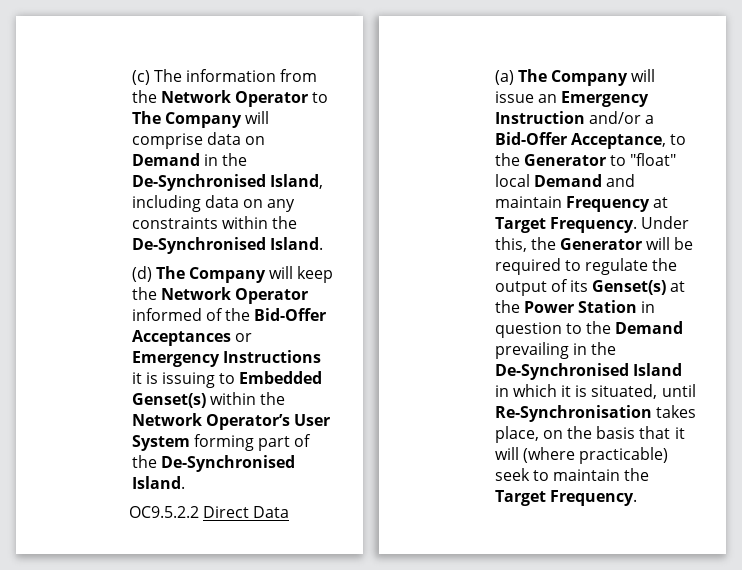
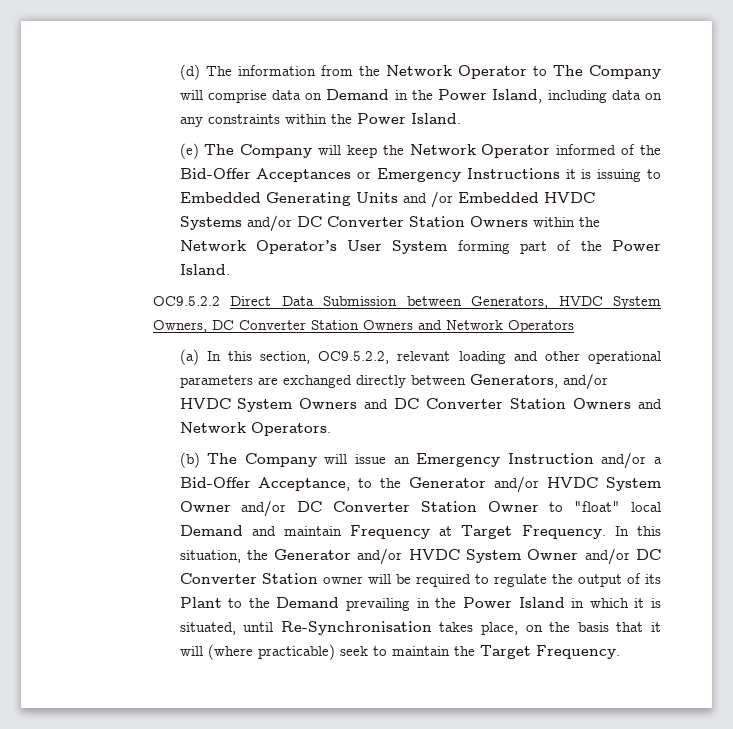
- (c) The information from the Network Operator to The Company will comprise data on Demand in the De-Synchronised Island, including data on any constraints within the De-Synchronised Island.
- (d) The Company will keep the Network Operator informed of the Bid-Offer Acceptances or Emergency Instructions it is issuing to Embedded Genset(s) within the Network Operator’s User System forming part of the De-Synchronised Island.
+ (d) The information from the Network Operator to The Company will comprise data on Demand in the Power Island, including data on any constraints within the Power Island.
+ (e) The Company will keep the Network Operator informed of the Bid-Offer Acceptances or Emergency Instructions it is issuing to Embedded Generating Units and /or Embedded HVDC Systems and/or DC Converter Station Owners within the Network Operator’s User System forming part of the Power Island.
- OC9.5.2.2 Direct Data
- (a) The Company will issue an Emergency Instruction and/or a Bid-Offer Acceptance, to the Generator to "float" local Demand and maintain Frequency at Target Frequency.
+ OC9.5.2.2 Direct Data Submission between Generators, HVDC System Owners, DC Converter Station Owners and Network Operators
+ (a) In this section, OC9.5.2.2, relevant loading and other operational parameters are exchanged directly between Generators, and/or HVDC System Owners and DC Converter Station Owners and Network Operators.
+ (b) The Company will issue an Emergency Instruction and/or a Bid-Offer Acceptance, to the Generator and/or HVDC System Owner and/or DC Converter Station Owner to "float" local Demand and maintain Frequency at Target Frequency.
- Under this, the Generator will be required to regulate the output of its Genset(s) at the Power Station in question to the Demand prevailing in the De-Synchronised Island in which it is situated, until Re-Synchronisation takes place, on the basis that it will (where practicable) seek to maintain the Target Frequency.
+ In this situation, the Generator and/or HVDC System Owner and/or DC Converter Station owner will be required to regulate the output of its Plant to the Demand prevailing in the Power Island in which it is situated, until Re-Synchronisation takes place, on the basis that it will (where practicable) seek to maintain the Target Frequency.

